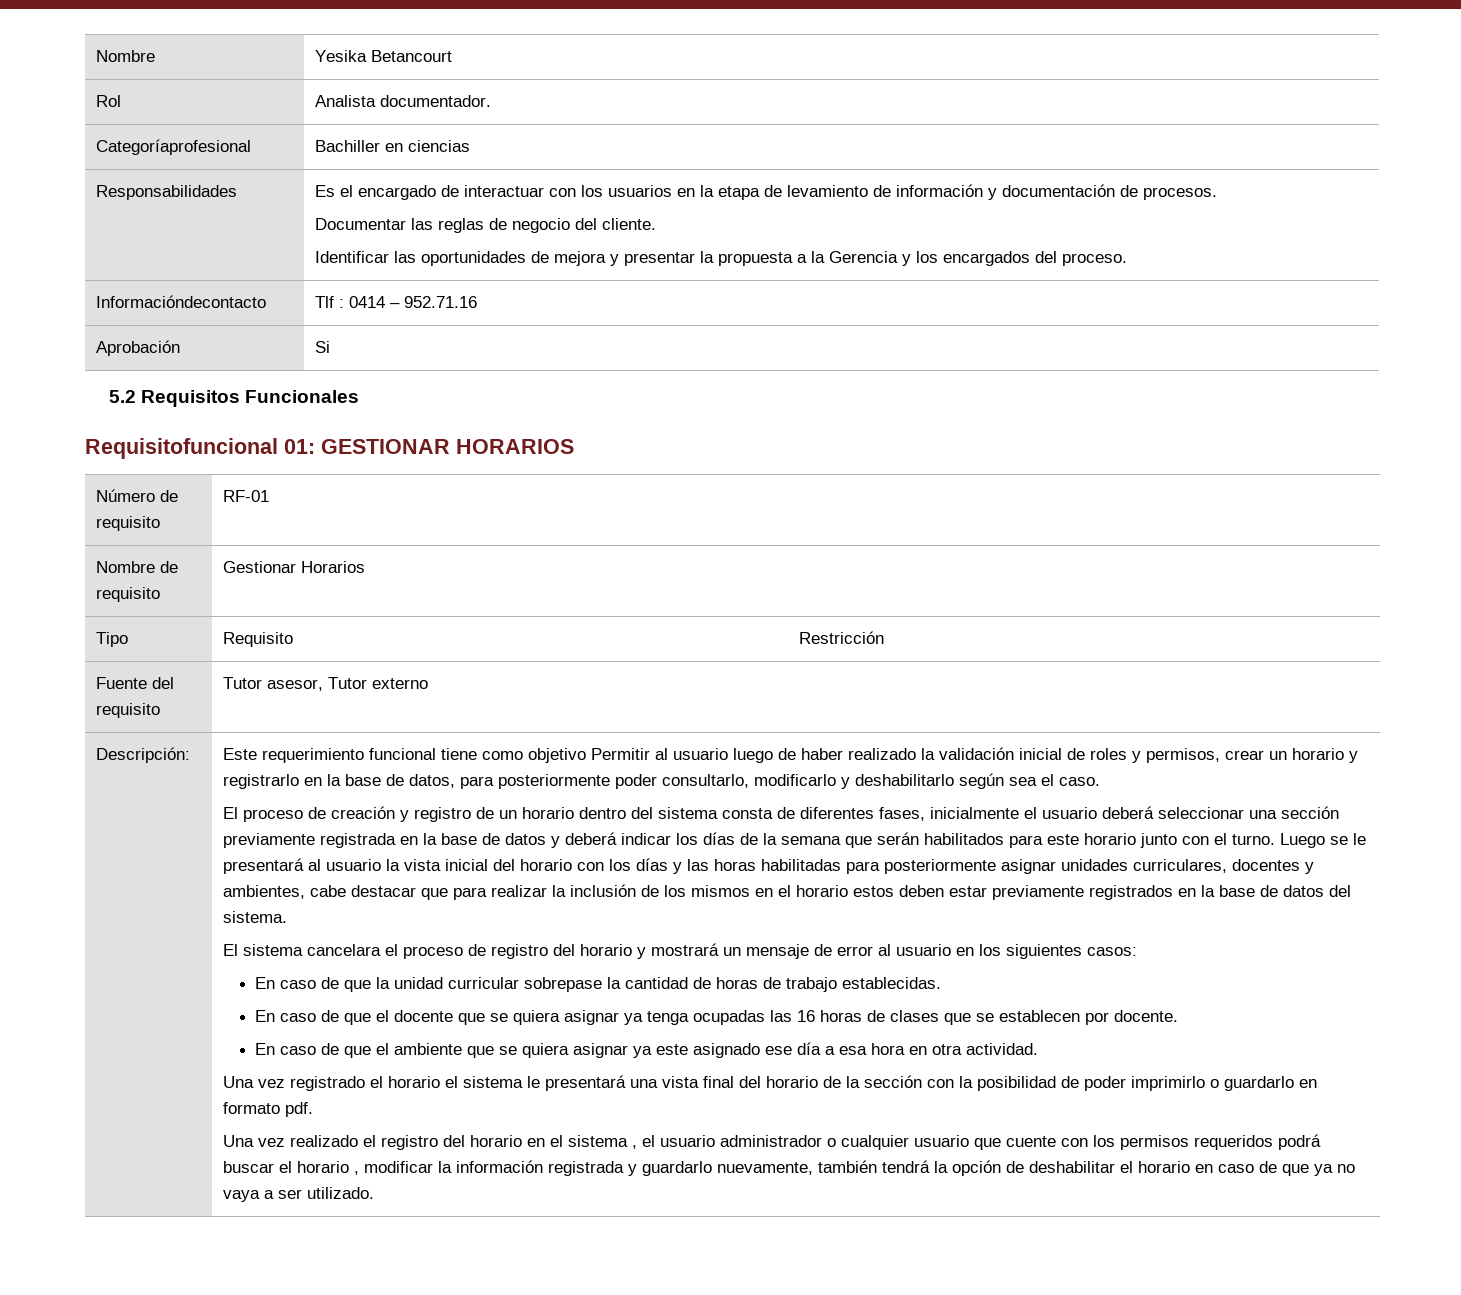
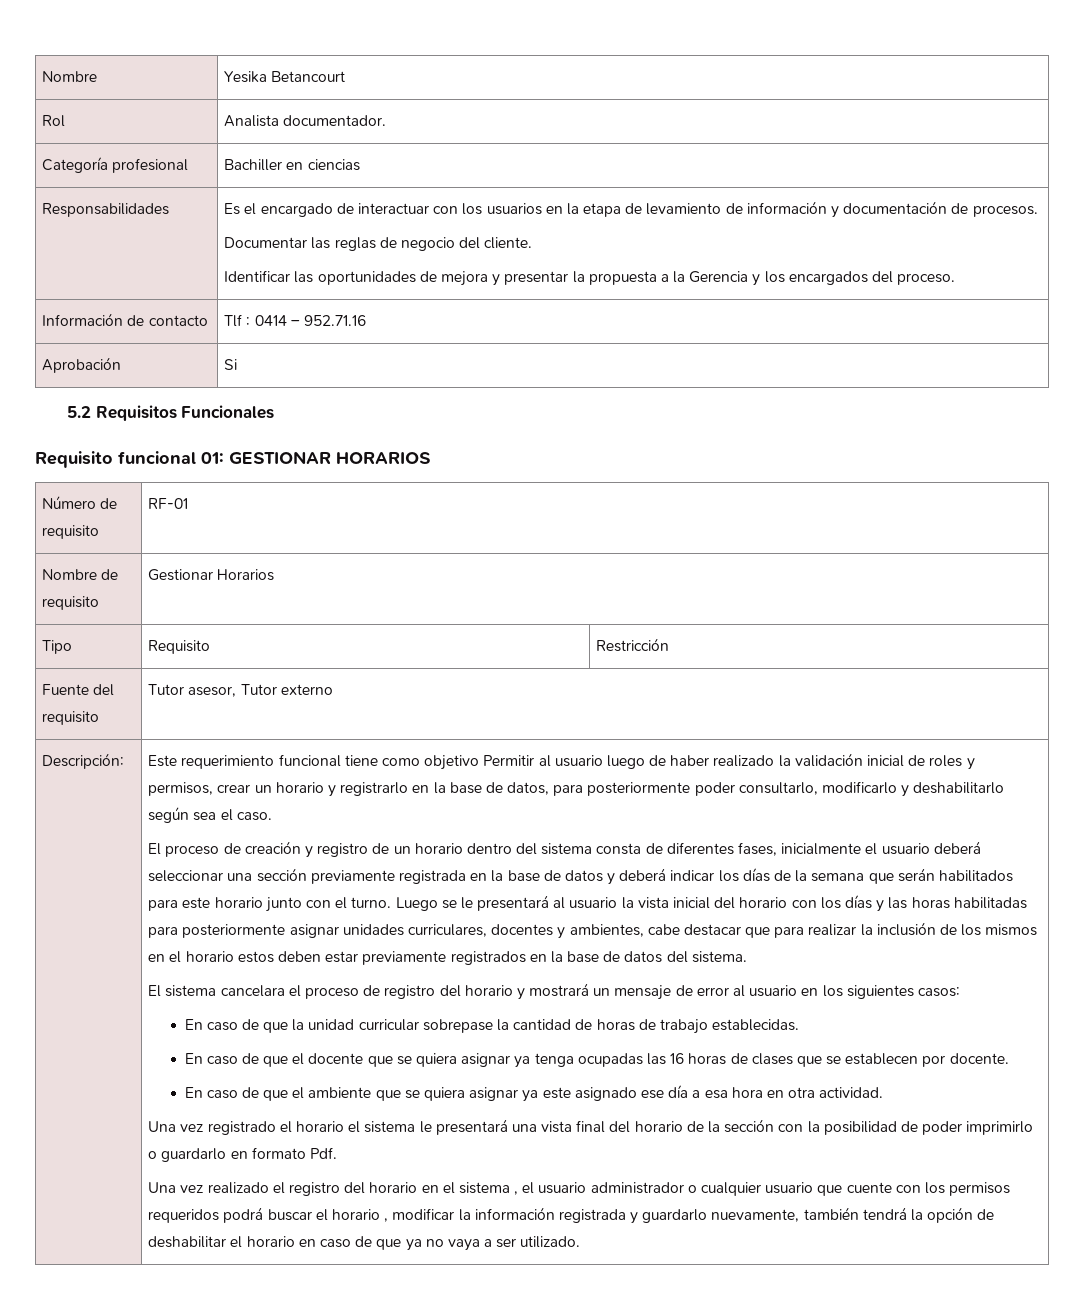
- Categoríaprofesional | Bachiller en ciencias
+ Categoría profesional | Bachiller en ciencias
- Informacióndecontacto | Tlf : 0414 – 952.71.16
+ Información de contacto | Tlf : 0414 – 952.71.16
- Requisitofuncional 01: GESTIONAR HORARIOS
+ Requisito funcional 01: GESTIONAR HORARIOS
- Una vez registrado el horario el sistema le presentará una vista final del horario de la sección con la posibilidad de poder imprimirlo o guardarlo en formato pdf.
+ Una vez registrado el horario el sistema le presentará una vista final del horario de la sección con la posibilidad de poder imprimirlo o guardarlo en formato Pdf.

